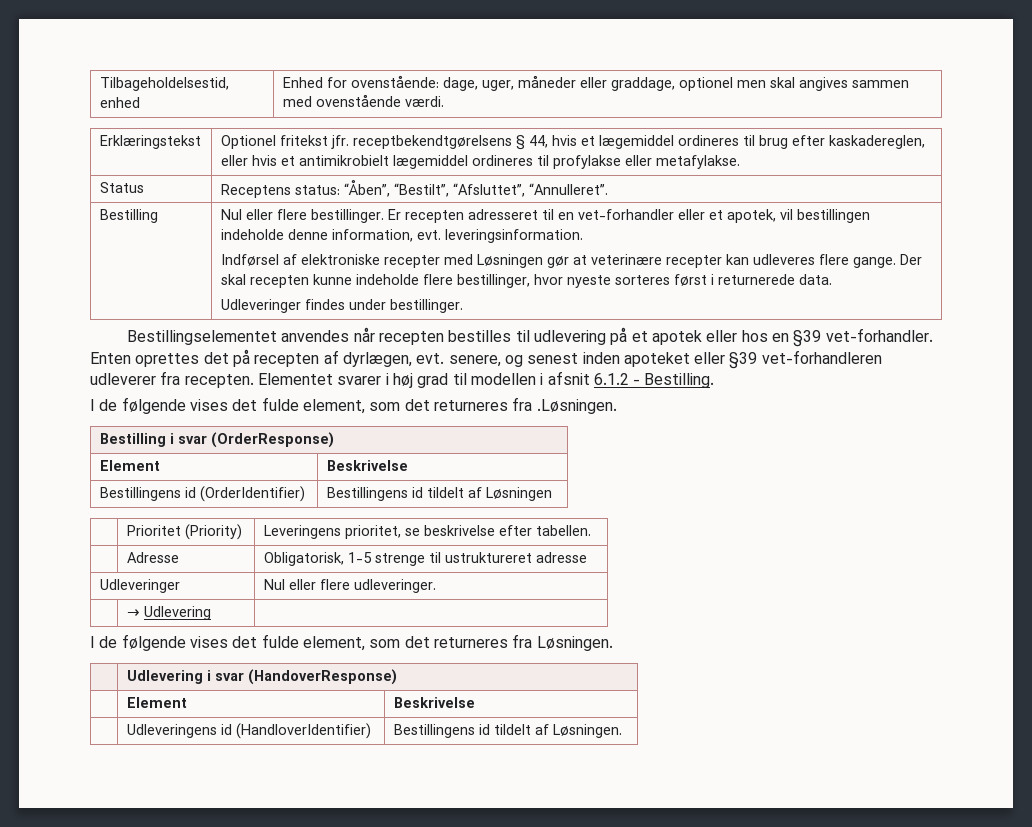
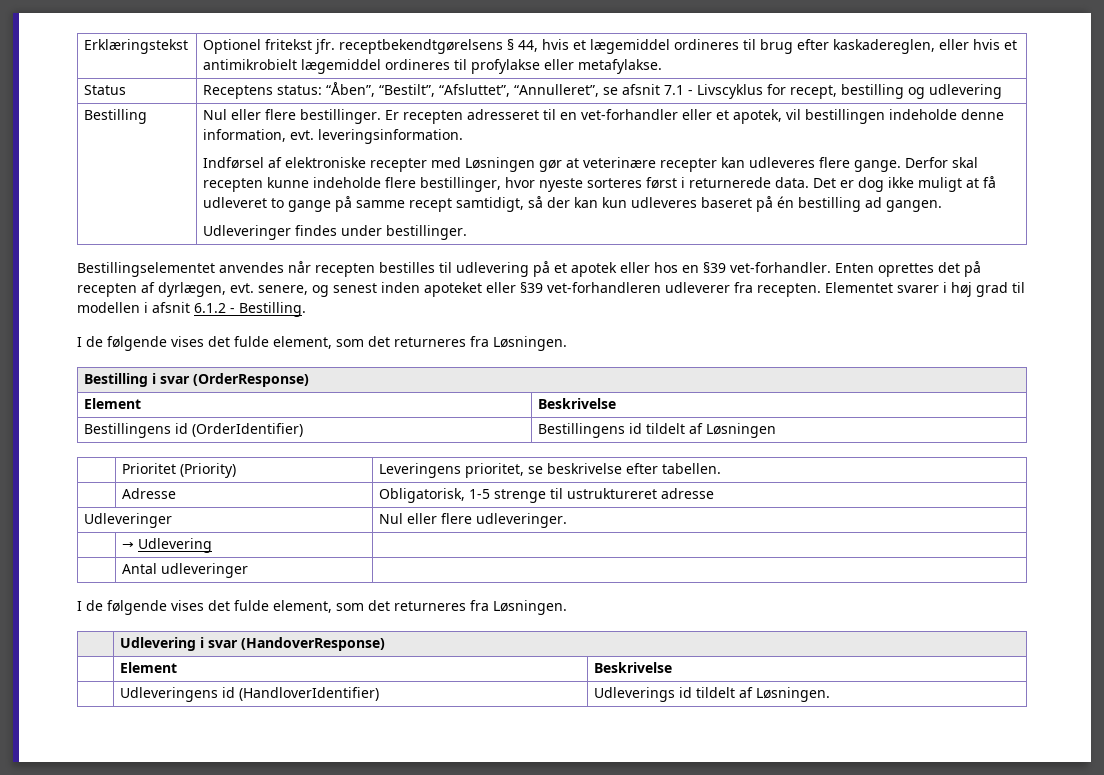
- Tilbageholdelsestid, enhed | Enhed for ovenstående: dage, uger, måneder eller graddage, optionel men skal angives sammen med ovenstående værdi.
- Status | Receptens status: “Åben”, “Bestilt”, “Afsluttet”, “Annulleret”.
+ Status | Receptens status: “Åben”, “Bestilt”, “Afsluttet”, “Annulleret”, se afsnit 7.1 - Livscyklus for recept, bestilling og udlevering
- Der skal recepten kunne indeholde flere bestillinger, hvor nyeste sorteres først i returnerede data.
+ Derfor skal recepten kunne indeholde flere bestillinger, hvor nyeste sorteres først i returnerede data. Det er dog ikke muligt at få udleveret to gange på samme recept samtidigt, så der kan kun udleveres baseret på én bestilling ad gangen.
  Elementet svarer i høj grad til modellen i afsnit 6.1.2 - Bestilling.
- I de følgende vises det fulde element, som det returneres fra .Løsningen.
+ I de følgende vises det fulde element, som det returneres fra Løsningen.
+ | Antal udleveringer |
- | Udleveringens id (HandloverIdentifier) | Bestillingens id tildelt af Løsningen.
+ | Udleveringens id (HandloverIdentifier) | Udleverings id tildelt af Løsningen.

